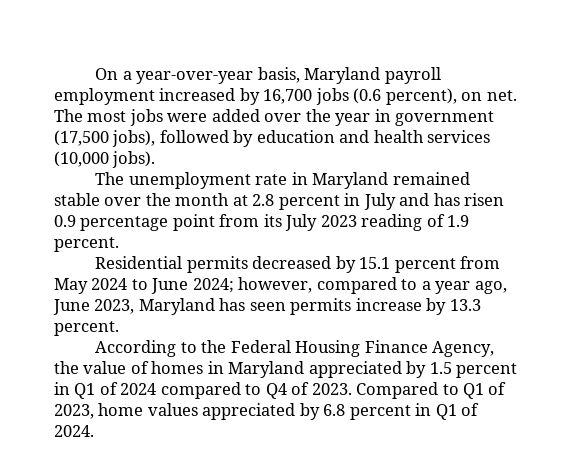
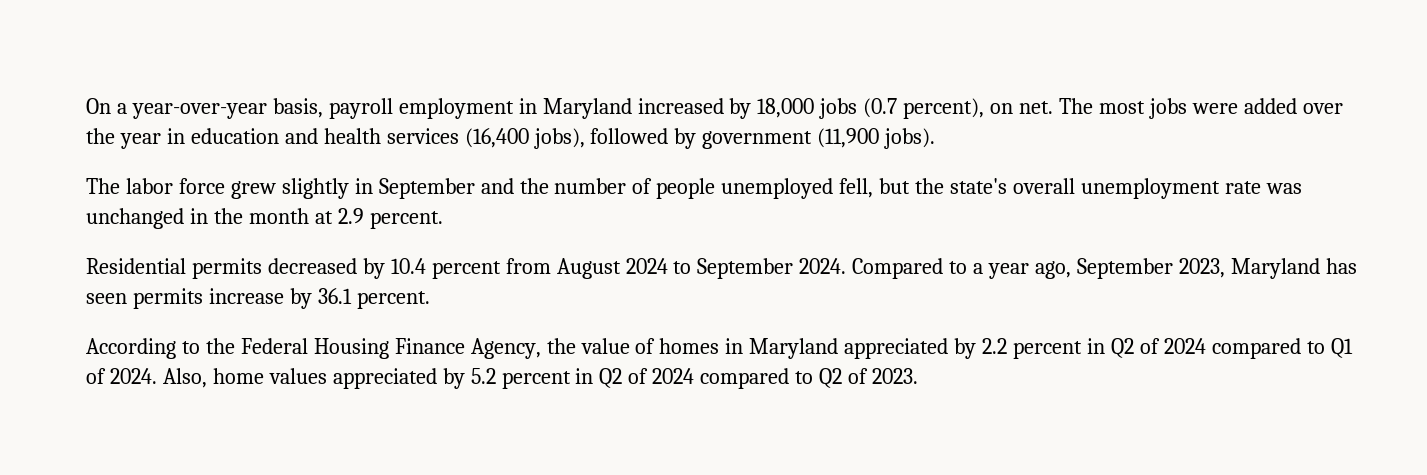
- On a year-over-year basis, Maryland payroll employment increased by 16,700 jobs (0.6 percent), on net.
+ On a year-over-year basis, payroll employment in Maryland increased by 18,000 jobs (0.7 percent), on net.
- The most jobs were added over the year in government (17,500 jobs), followed by education and health services (10,000 jobs).
- The unemployment rate in Maryland remained stable over the month at 2.8 percent in July and has risen 0.9 percentage point from its July 2023 reading of 1.9 percent.
+ The most jobs were added over the year in education and health services (16,400 jobs), followed by government (11,900 jobs).
+ The labor force grew slightly in September and the number of people unemployed fell, but the state's overall unemployment rate was unchanged in the month at 2.9 percent.
- Residential permits decreased by 15.1 percent from May 2024 to June 2024; however, compared to a year ago, June 2023, Maryland has seen permits increase by 13.3 percent.
+ Residential permits decreased by 10.4 percent from August 2024 to September 2024. Compared to a year ago, September 2023, Maryland has seen permits increase by 36.1 percent.
- According to the Federal Housing Finance Agency, the value of homes in Maryland appreciated by 1.5 percent in Q1 of 2024 compared to Q4 of 2023. Compared to Q1 of 2023, home values appreciated by 6.8 percent in Q1 of 2024.
+ According to the Federal Housing Finance Agency, the value of homes in Maryland appreciated by 2.2 percent in Q2 of 2024 compared to Q1 of 2024. Also, home values appreciated by 5.2 percent in Q2 of 2024 compared to Q2 of 2023.

